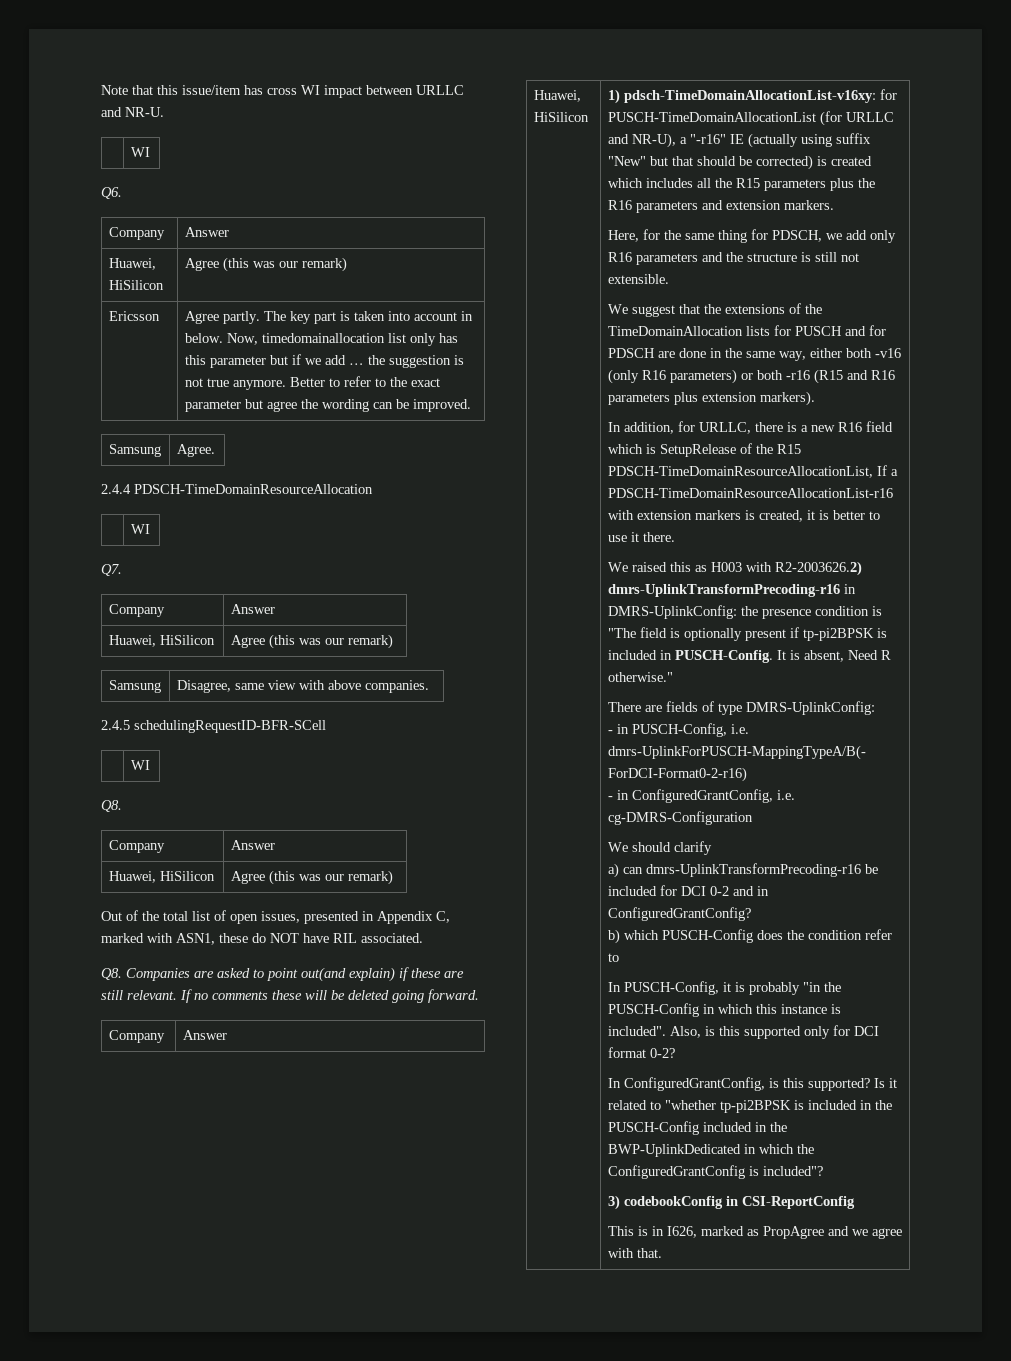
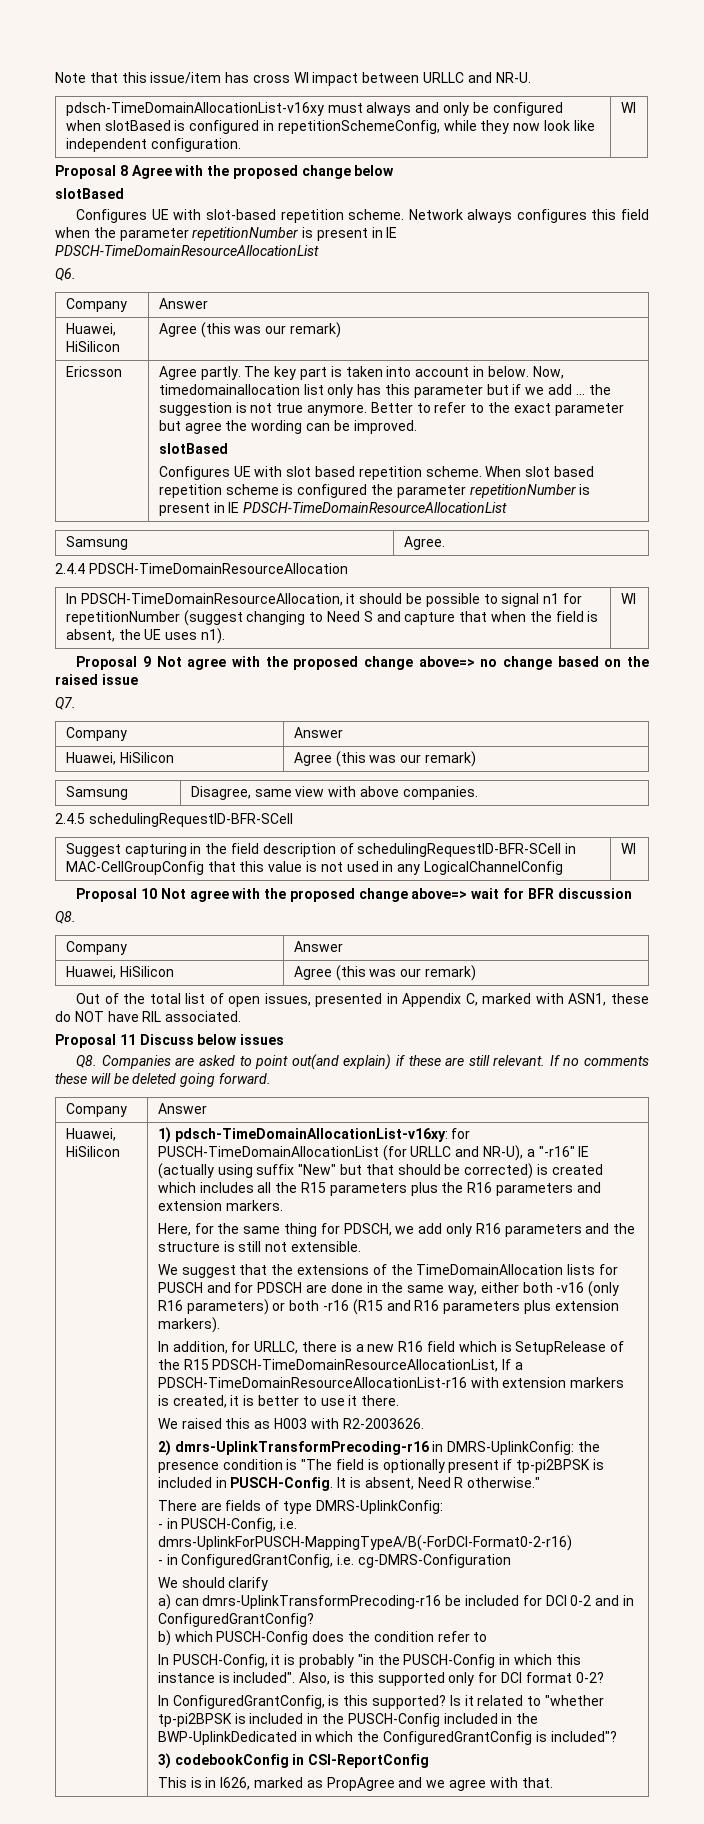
  Note that this issue/item has cross WI impact between URLLC and NR-U.
- | WI
+ pdsch-TimeDomainAllocationList-v16xy must always and only be configured when slotBased is configured in repetitionSchemeConfig, while they now look like independent configuration. | WI
+ Proposal 8 Agree with the proposed change below
+ slotBased
+ Configures UE with slot-based repetition scheme. Network always configures this field when the parameter repetitionNumber is present in IE PDSCH-TimeDomainResourceAllocationList
  Better to refer to the exact parameter but agree the wording can be improved.
+ slotBased
+ Configures UE with slot based repetition scheme. When slot based repetition scheme is configured the parameter repetitionNumber is present in IE PDSCH-TimeDomainResourceAllocationList
  Samsung | Agree.
  2.4.4 PDSCH-TimeDomainResourceAllocation
- | WI
+ In PDSCH-TimeDomainResourceAllocation, it should be possible to signal n1 for repetitionNumber (suggest changing to Need S and capture that when the field is absent, the UE uses n1). | WI
+ Proposal 9 Not agree with the proposed change above=> no change based on the raised issue
  2.4.5 schedulingRequestID-BFR-SCell
- | WI
+ Suggest capturing in the field description of schedulingRequestID-BFR-SCell in MAC-CellGroupConfig that this value is not used in any LogicalChannelConfig | WI
+ Proposal 10 Not agree with the proposed change above=> wait for BFR discussion
+ Proposal 11 Discuss below issues
- We raised this as H003 with R2-2003626.2) dmrs-UplinkTransformPrecoding-r16 in DMRS-UplinkConfig: the presence condition is "The field is optionally present if tp-pi2BPSK is included in PUSCH-Config.
+ We raised this as H003 with R2-2003626.
+ 2) dmrs-UplinkTransformPrecoding-r16 in DMRS-UplinkConfig: the presence condition is "The field is optionally present if tp-pi2BPSK is included in PUSCH-Config.

